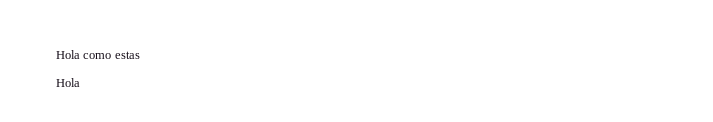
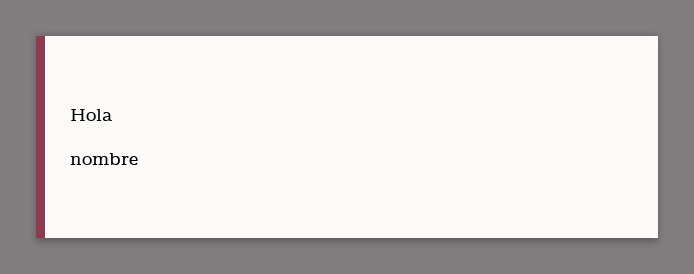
- Hola como estas
  Hola
+ nombre

